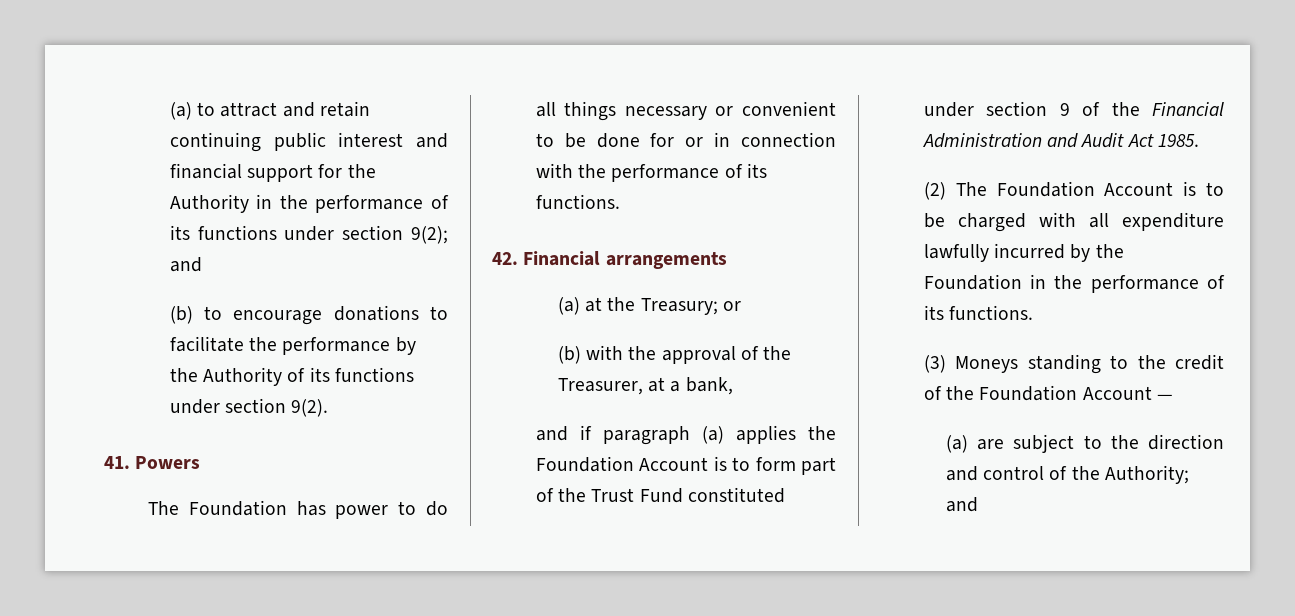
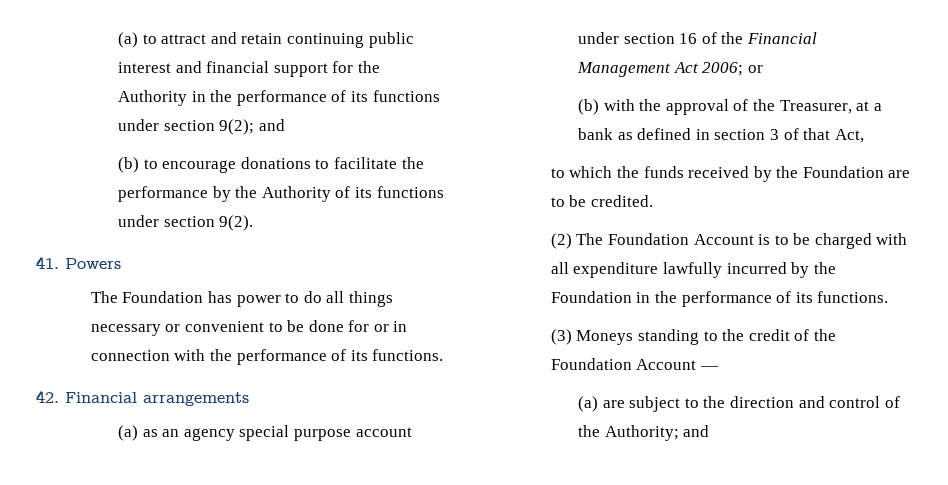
- (a) at the Treasury; or
+ (a) as an agency special purpose account under section 16 of the Financial Management Act 2006; or
- (b) with the approval of the Treasurer, at a bank,
- and if paragraph (a) applies the Foundation Account is to form part of the Trust Fund constituted under section 9 of the Financial Administration and Audit Act 1985.
+ (b) with the approval of the Treasurer, at a bank as defined in section 3 of that Act,
+ to which the funds received by the Foundation are to be credited.

